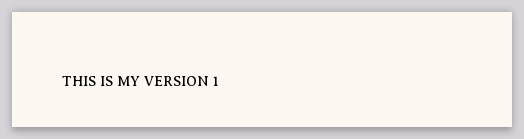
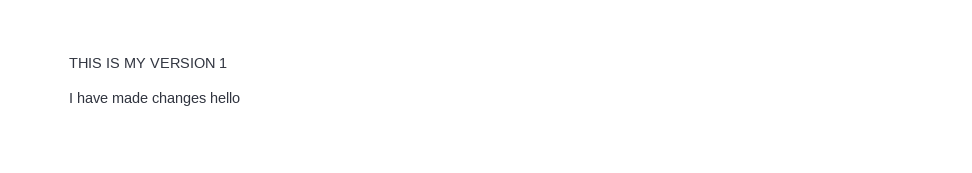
+ I have made changes hello

